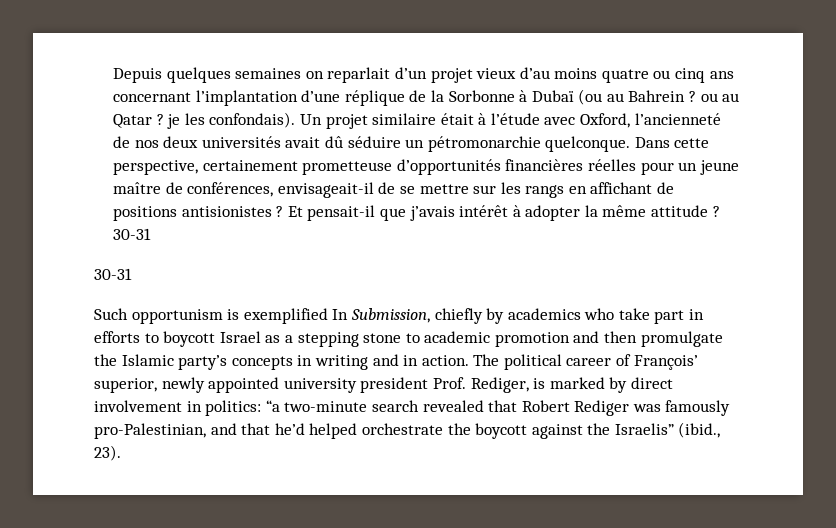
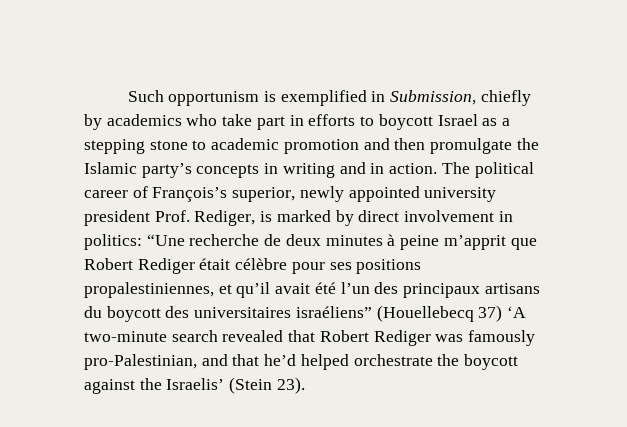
- Depuis quelques semaines on reparlait d’un projet vieux d’au moins quatre ou cinq ans concernant l’implantation d’une réplique de la Sorbonne à Dubaï (ou au Bahrein ? ou au Qatar ? je les confondais). Un projet similaire était à l’étude avec Oxford, l’ancienneté de nos deux universités avait dû séduire un pétromonarchie quelconque. Dans cette perspective, certainement prometteuse d’opportunités financières réelles pour un jeune maître de conférences, envisageait-il de se mettre sur les rangs en affichant de positions antisionistes ? Et pensait-il que j’avais intérêt à adopter la même attitude ? 30-31
- 30-31
- Such opportunism is exemplified In Submission, chiefly by academics who take part in efforts to boycott Israel as a stepping stone to academic promotion and then promulgate the Islamic party’s concepts in writing and in action.
+ Such opportunism is exemplified in Submission, chiefly by academics who take part in efforts to boycott Israel as a stepping stone to academic promotion and then promulgate the Islamic party’s concepts in writing and in action.
- The political career of François’ superior, newly appointed university president Prof. Rediger, is marked by direct involvement in politics: “a two-minute search revealed that Robert Rediger was famously pro-Palestinian, and that he’d helped orchestrate the boycott against the Israelis” (ibid., 23).
+ The political career of François’s superior, newly appointed university president Prof. Rediger, is marked by direct involvement in politics: “Une recherche de deux minutes à peine m’apprit que Robert Rediger était célèbre pour ses positions propalestiniennes, et qu’il avait été l’un des principaux artisans du boycott des universitaires israéliens” (Houellebecq 37) ‘A two-minute search revealed that Robert Rediger was famously pro-Palestinian, and that he’d helped orchestrate the boycott against the Israelis’ (Stein 23).

